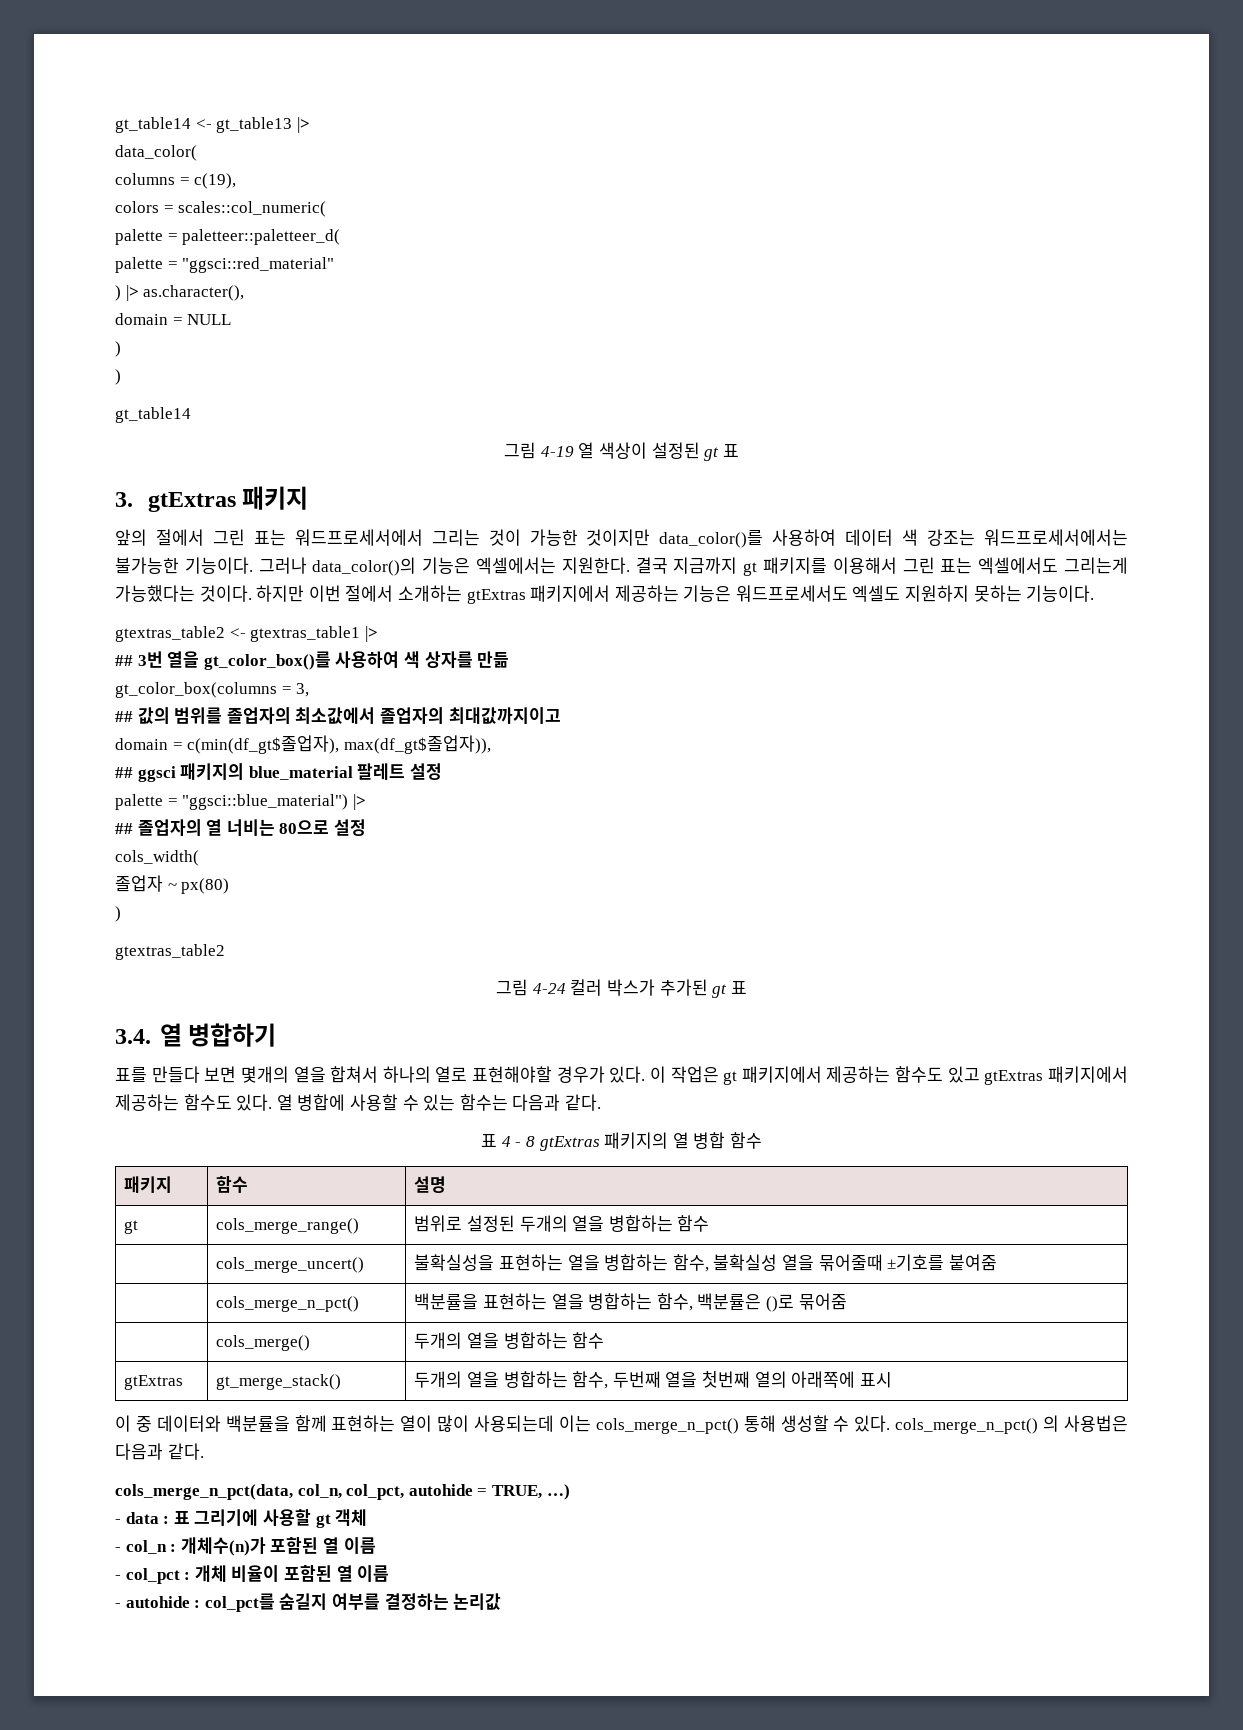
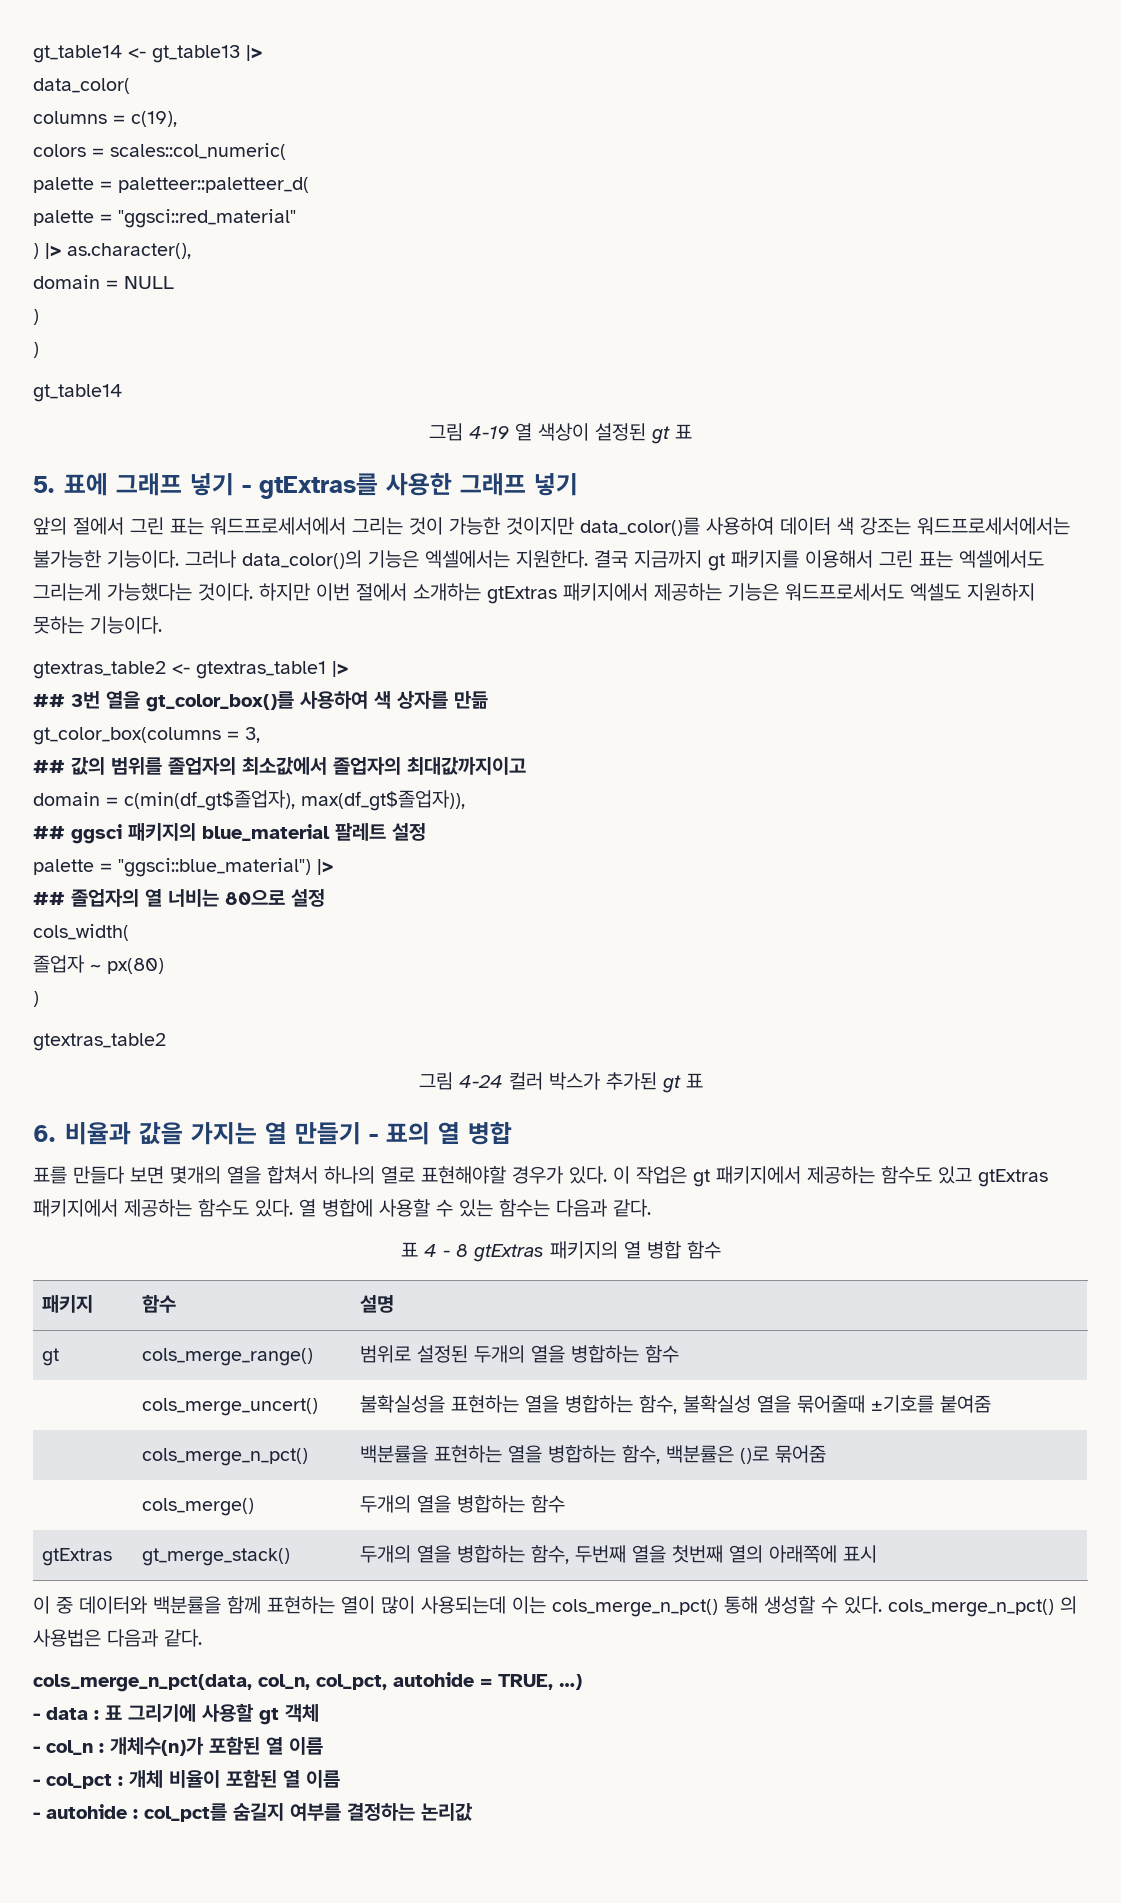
- 3. gtExtras 패키지
+ 5. 표에 그래프 넣기 - gtExtras를 사용한 그래프 넣기
- 3.4. 열 병합하기
+ 6. 비율과 값을 가지는 열 만들기 - 표의 열 병합

